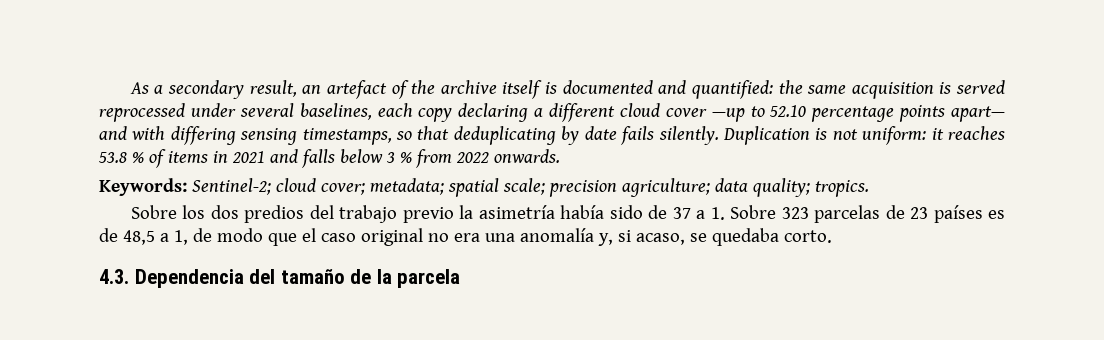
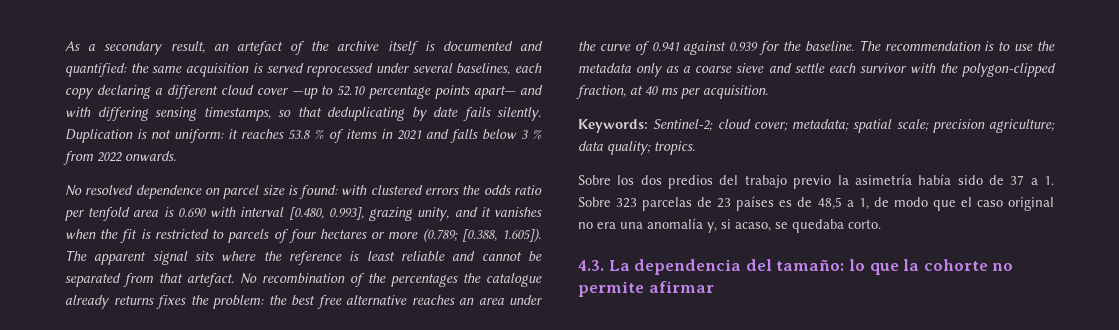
+ No resolved dependence on parcel size is found: with clustered errors the odds ratio per tenfold area is 0.690 with interval [0.480, 0.993], grazing unity, and it vanishes when the fit is restricted to parcels of four hectares or more (0.789; [0.388, 1.605]). The apparent signal sits where the reference is least reliable and cannot be separated from that artefact. No recombination of the percentages the catalogue already returns fixes the problem: the best free alternative reaches an area under the curve of 0.941 against 0.939 for the baseline. The recommendation is to use the metadata only as a coarse sieve and settle each survivor with the polygon-clipped fraction, at 40 ms per acquisition.
- 4.3. Dependencia del tamaño de la parcela
+ 4.3. La dependencia del tamaño: lo que la cohorte no permite afirmar

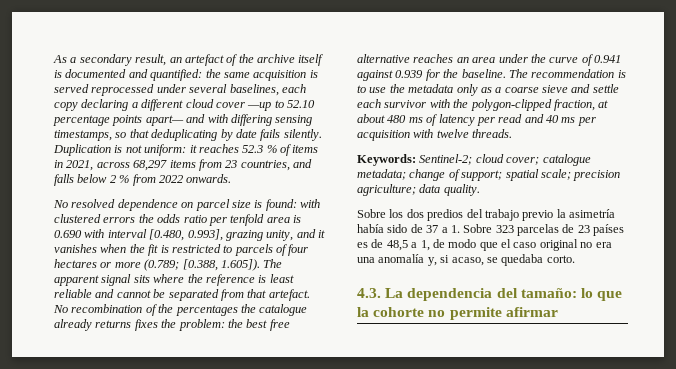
- Duplication is not uniform: it reaches 53.8 % of items in 2021 and falls below 3 % from 2022 onwards.
+ Duplication is not uniform: it reaches 52.3 % of items in 2021, across 68,297 items from 23 countries, and falls below 2 % from 2022 onwards.
- The recommendation is to use the metadata only as a coarse sieve and settle each survivor with the polygon-clipped fraction, at 40 ms per acquisition.
+ The recommendation is to use the metadata only as a coarse sieve and settle each survivor with the polygon-clipped fraction, at about 480 ms of latency per read and 40 ms per acquisition with twelve threads.
- Keywords: Sentinel-2; cloud cover; metadata; spatial scale; precision agriculture; data quality; tropics.
+ Keywords: Sentinel-2; cloud cover; catalogue metadata; change of support; spatial scale; precision agriculture; data quality.

